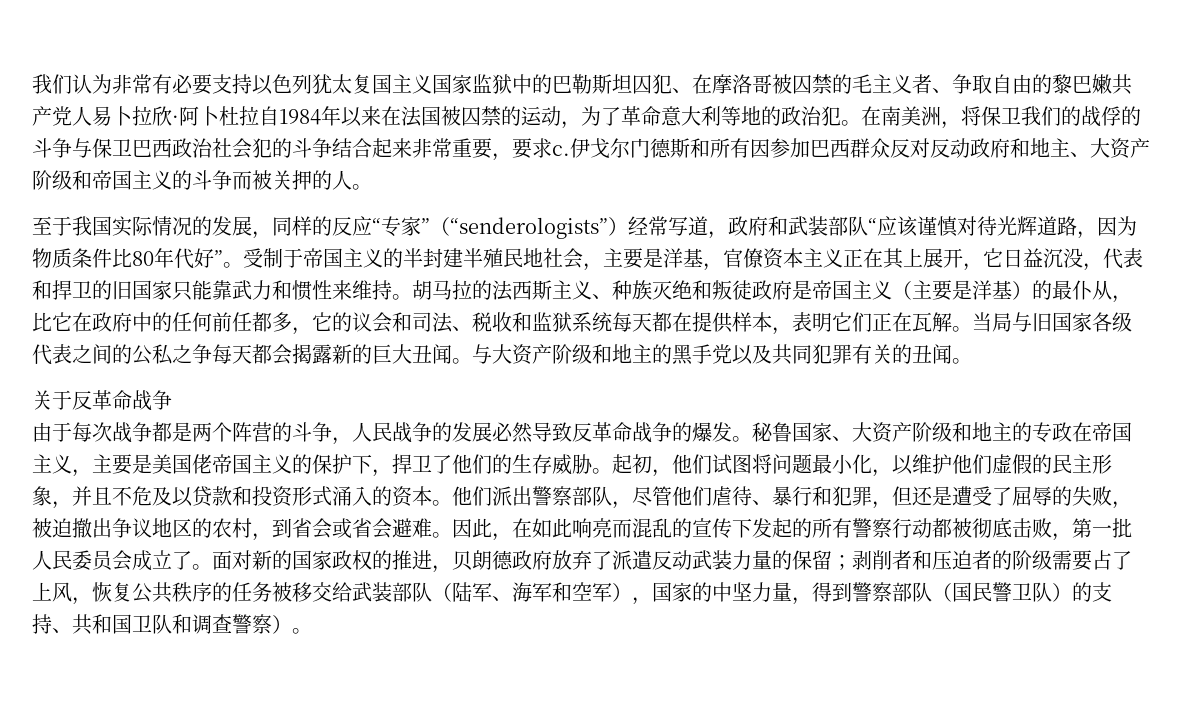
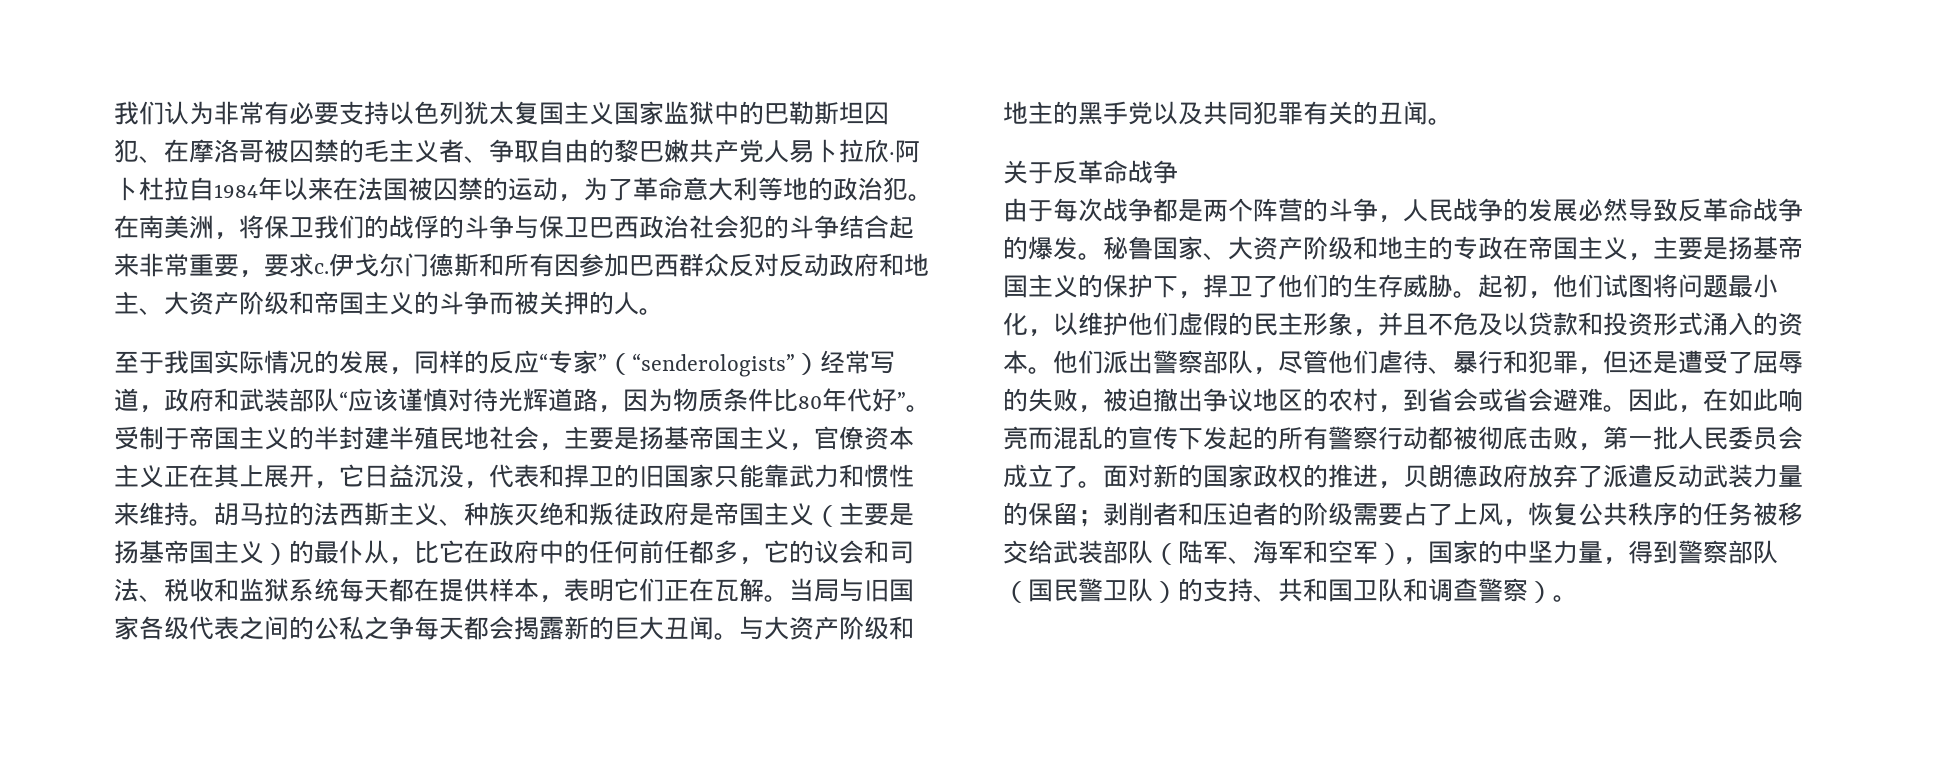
- 受制于帝国主义的半封建半殖民地社会，主要是洋基，官僚资本主义正在其上展开，它日益沉没，代表和捍卫的旧国家只能靠武力和惯性来维持。
+ 受制于帝国主义的半封建半殖民地社会，主要是扬基帝国主义，官僚资本主义正在其上展开，它日益沉没，代表和捍卫的旧国家只能靠武力和惯性来维持。
- 胡马拉的法西斯主义、种族灭绝和叛徒政府是帝国主义（主要是洋基）的最仆从，比它在政府中的任何前任都多，它的议会和司法、税收和监狱系统每天都在提供样本，表明它们正在瓦解。
+ 胡马拉的法西斯主义、种族灭绝和叛徒政府是帝国主义（主要是扬基帝国主义）的最仆从，比它在政府中的任何前任都多，它的议会和司法、税收和监狱系统每天都在提供样本，表明它们正在瓦解。
- 秘鲁国家、大资产阶级和地主的专政在帝国主义，主要是美国佬帝国主义的保护下，捍卫了他们的生存威胁。
+ 秘鲁国家、大资产阶级和地主的专政在帝国主义，主要是扬基帝国主义的保护下，捍卫了他们的生存威胁。

